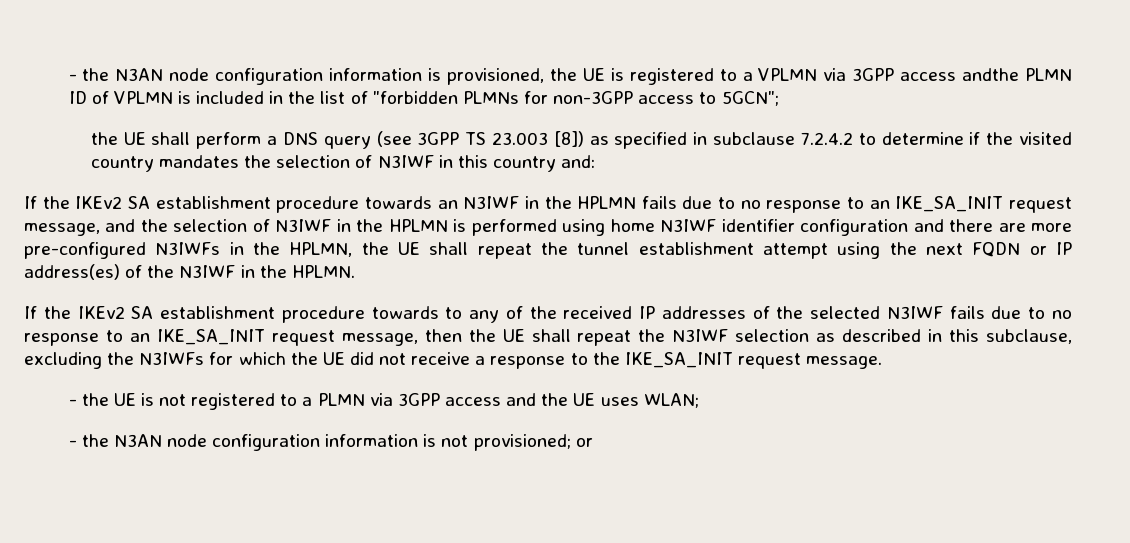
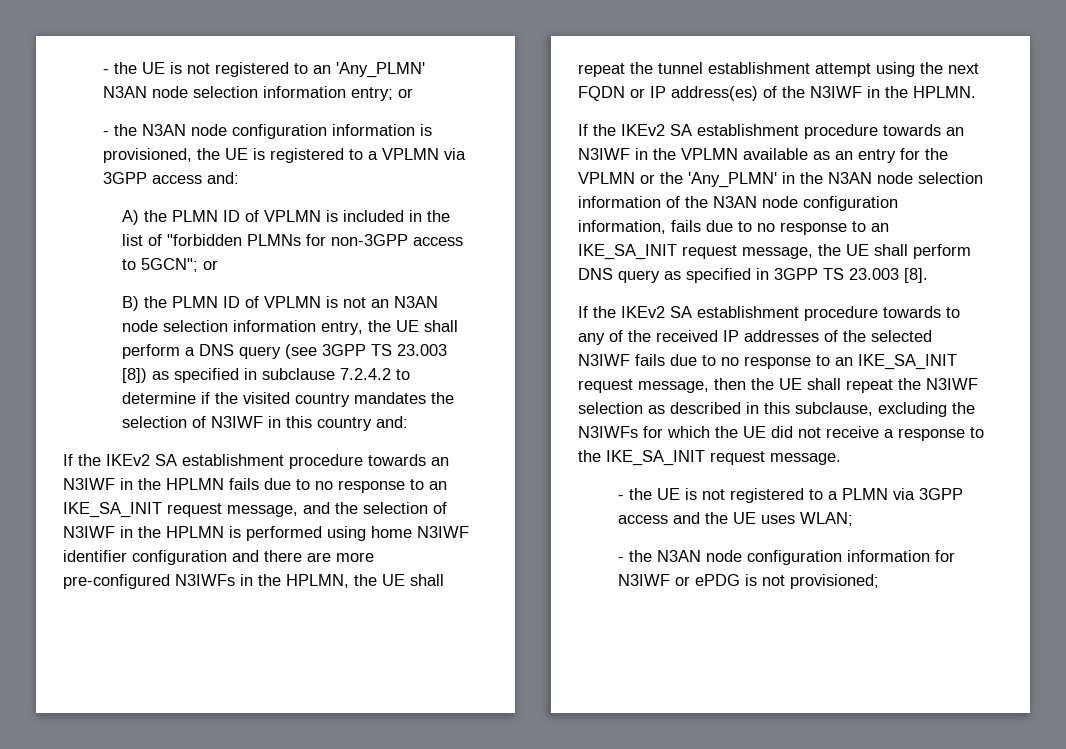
- - the N3AN node configuration information is provisioned, the UE is registered to a VPLMN via 3GPP access andthe PLMN ID of VPLMN is included in the list of "forbidden PLMNs for non-3GPP access to 5GCN";
- the UE shall perform a DNS query (see 3GPP TS 23.003 [8]) as specified in subclause 7.2.4.2 to determine if the visited country mandates the selection of N3IWF in this country and:
+ - the UE is not registered to an 'Any_PLMN' N3AN node selection information entry; or
+ - the N3AN node configuration information is provisioned, the UE is registered to a VPLMN via 3GPP access and:
+ A) the PLMN ID of VPLMN is included in the list of "forbidden PLMNs for non-3GPP access to 5GCN"; or
+ B) the PLMN ID of VPLMN is not an N3AN node selection information entry, the UE shall perform a DNS query (see 3GPP TS 23.003 [8]) as specified in subclause 7.2.4.2 to determine if the visited country mandates the selection of N3IWF in this country and:
+ If the IKEv2 SA establishment procedure towards an N3IWF in the VPLMN available as an entry for the VPLMN or the 'Any_PLMN' in the N3AN node selection information of the N3AN node configuration information, fails due to no response to an IKE_SA_INIT request message, the UE shall perform DNS query as specified in 3GPP TS 23.003 [8].
- - the N3AN node configuration information is not provisioned; or
+ - the N3AN node configuration information for N3IWF or ePDG is not provisioned;

